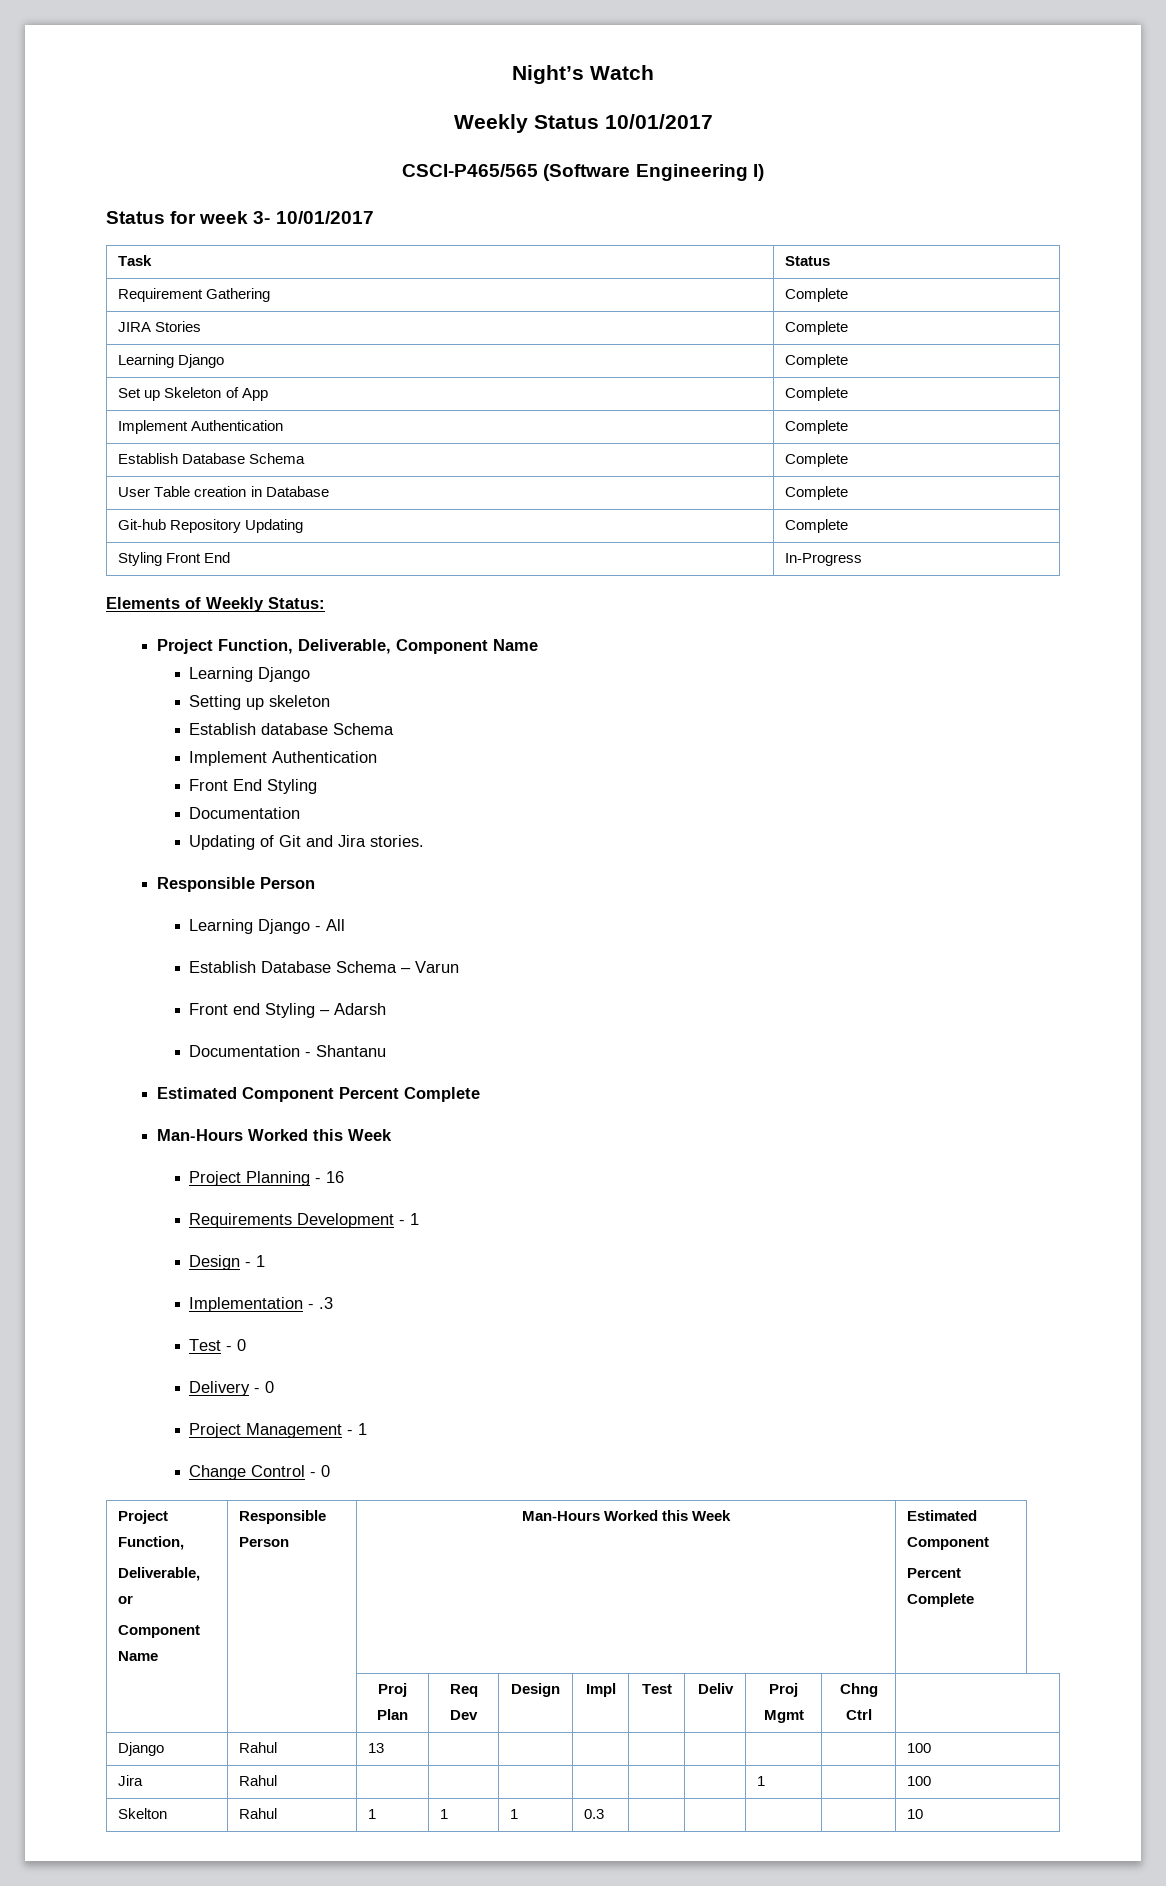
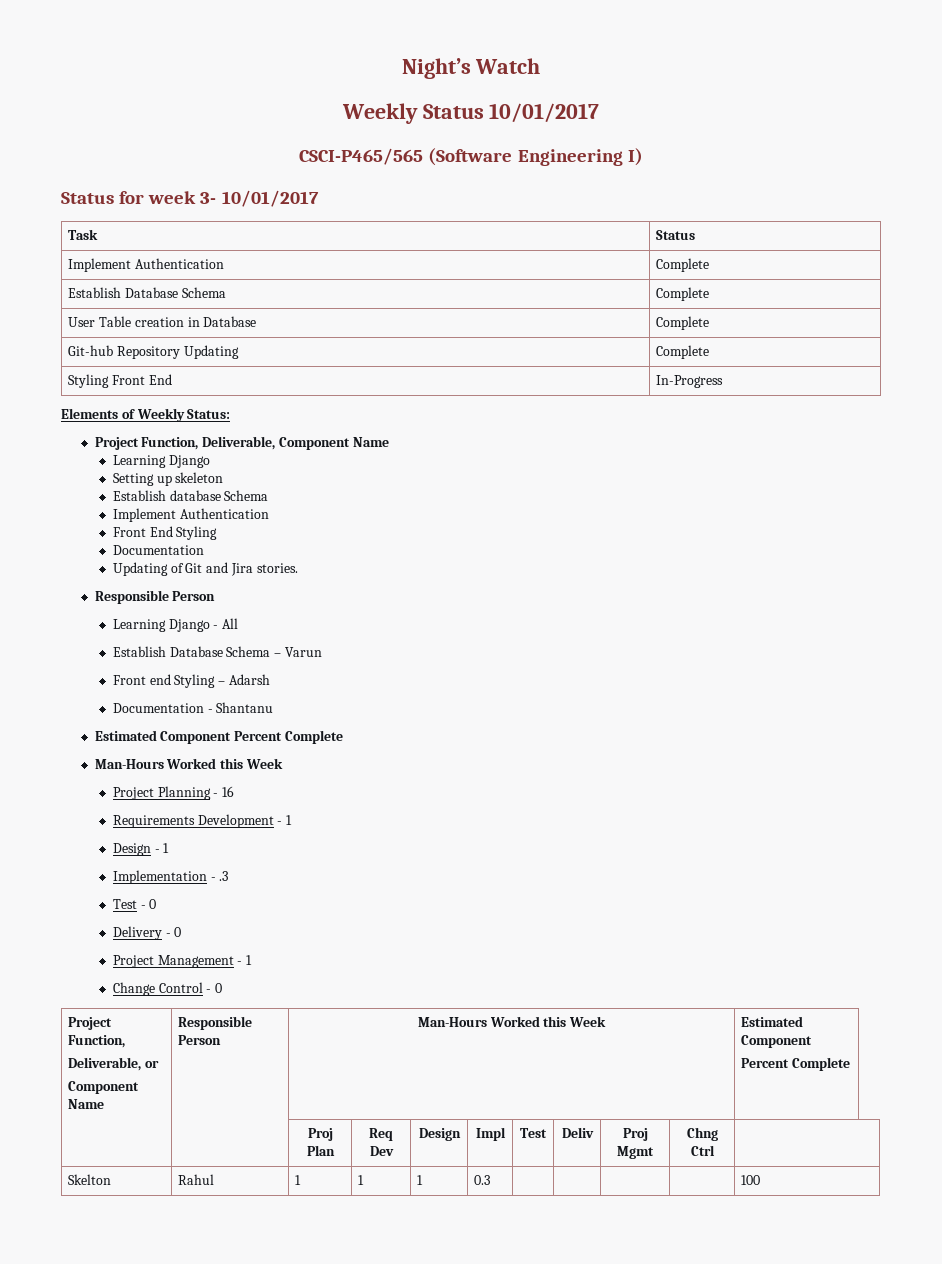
- Requirement Gathering | Complete
- JIRA Stories | Complete
- Learning Django | Complete
- Set up Skeleton of App | Complete
- Django | Rahul | 13 | | | | | | | | 100
- Jira | Rahul | | | | | | | 1 | | 100
- Skelton | Rahul | 1 | 1 | 1 | 0.3 | | | | | 10
+ Skelton | Rahul | 1 | 1 | 1 | 0.3 | | | | | 100

